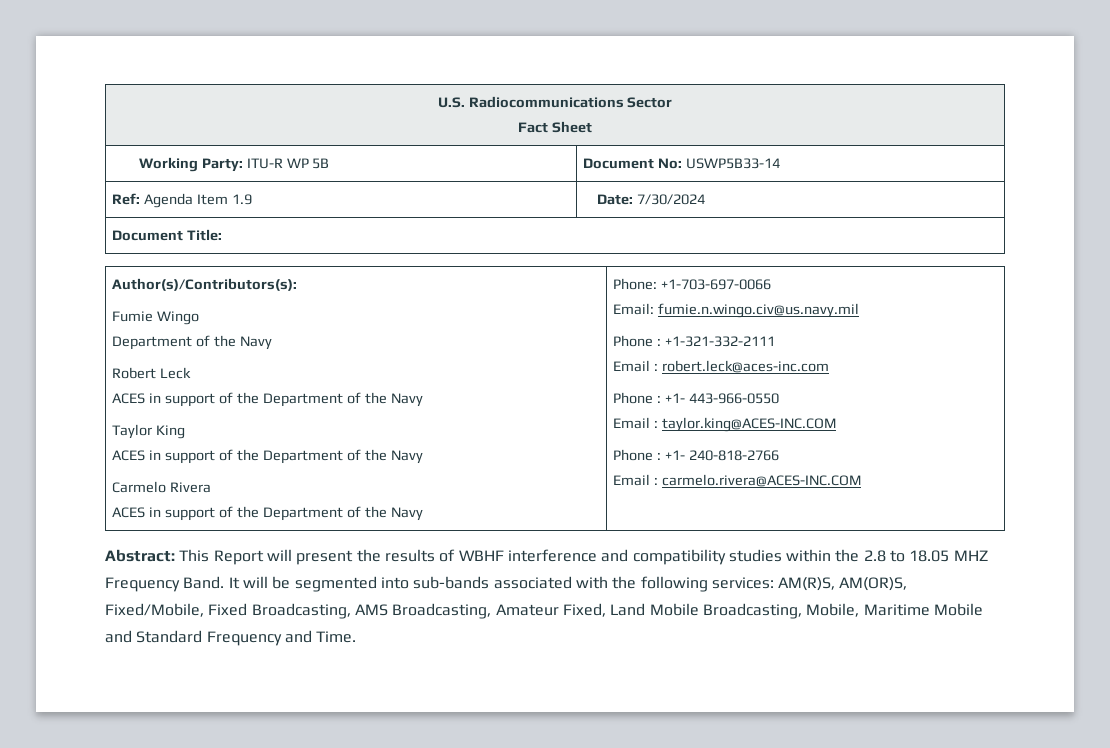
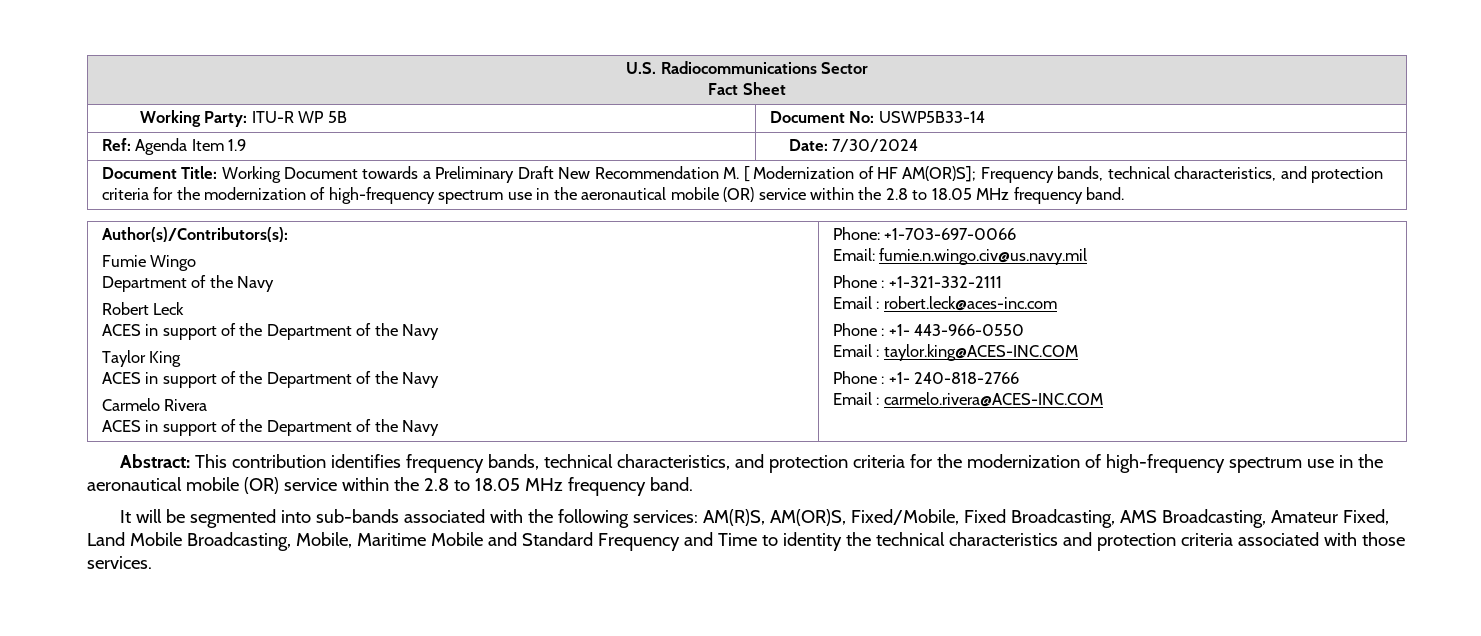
- Document Title:
+ Document Title: Working Document towards a Preliminary Draft New Recommendation M. [ Modernization of HF AM(OR)S]; Frequency bands, technical characteristics, and protection criteria for the modernization of high-frequency spectrum use in the aeronautical mobile (OR) service within the 2.8 to 18.05 MHz frequency band.
- Abstract: This Report will present the results of WBHF interference and compatibility studies within the 2.8 to 18.05 MHZ Frequency Band. It will be segmented into sub-bands associated with the following services: AM(R)S, AM(OR)S, Fixed/Mobile, Fixed Broadcasting, AMS Broadcasting, Amateur Fixed, Land Mobile Broadcasting, Mobile, Maritime Mobile and Standard Frequency and Time.
+ Abstract: This contribution identifies frequency bands, technical characteristics, and protection criteria for the modernization of high-frequency spectrum use in the aeronautical mobile (OR) service within the 2.8 to 18.05 MHz frequency band.
+ It will be segmented into sub-bands associated with the following services: AM(R)S, AM(OR)S, Fixed/Mobile, Fixed Broadcasting, AMS Broadcasting, Amateur Fixed, Land Mobile Broadcasting, Mobile, Maritime Mobile and Standard Frequency and Time to identity the technical characteristics and protection criteria associated with those services.

